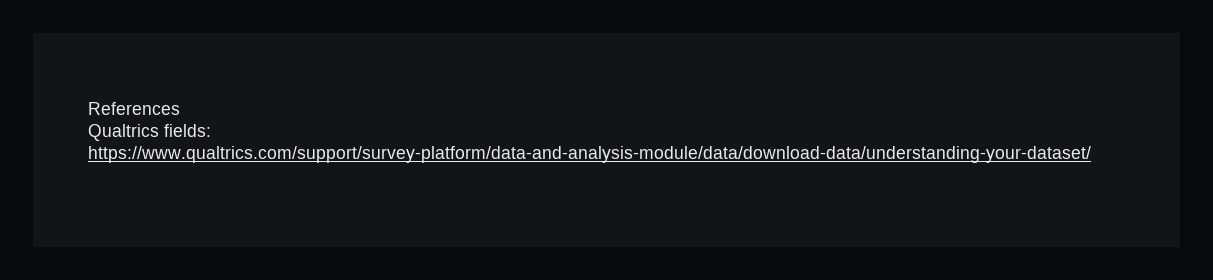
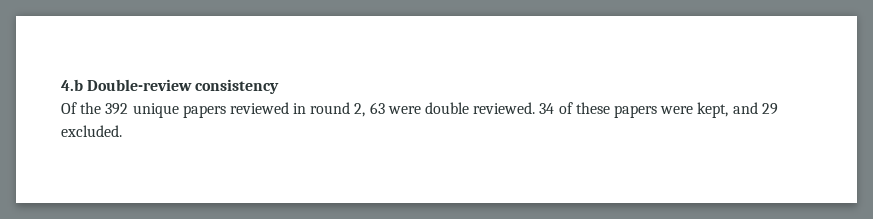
- References
- Qualtrics fields: https://www.qualtrics.com/support/survey-platform/data-and-analysis-module/data/download-data/understanding-your-dataset/
+ 4.b Double-review consistency
+ Of the 392 unique papers reviewed in round 2, 63 were double reviewed. 34 of these papers were kept, and 29 excluded.

